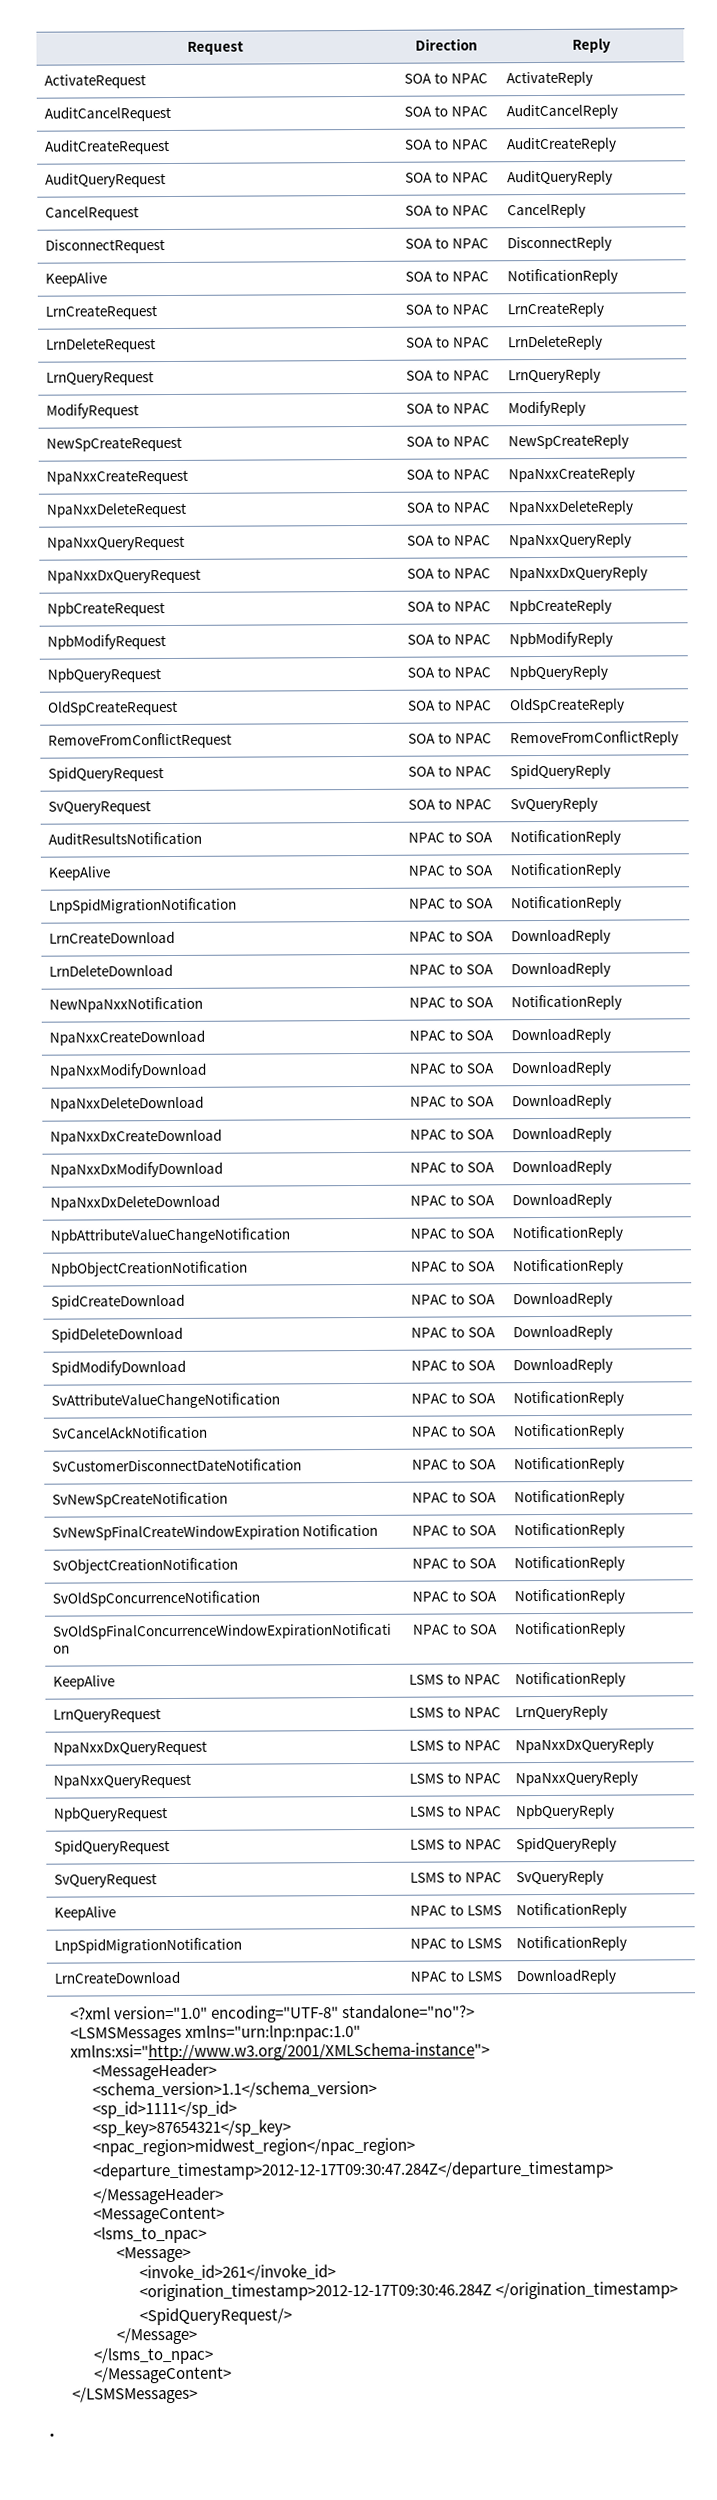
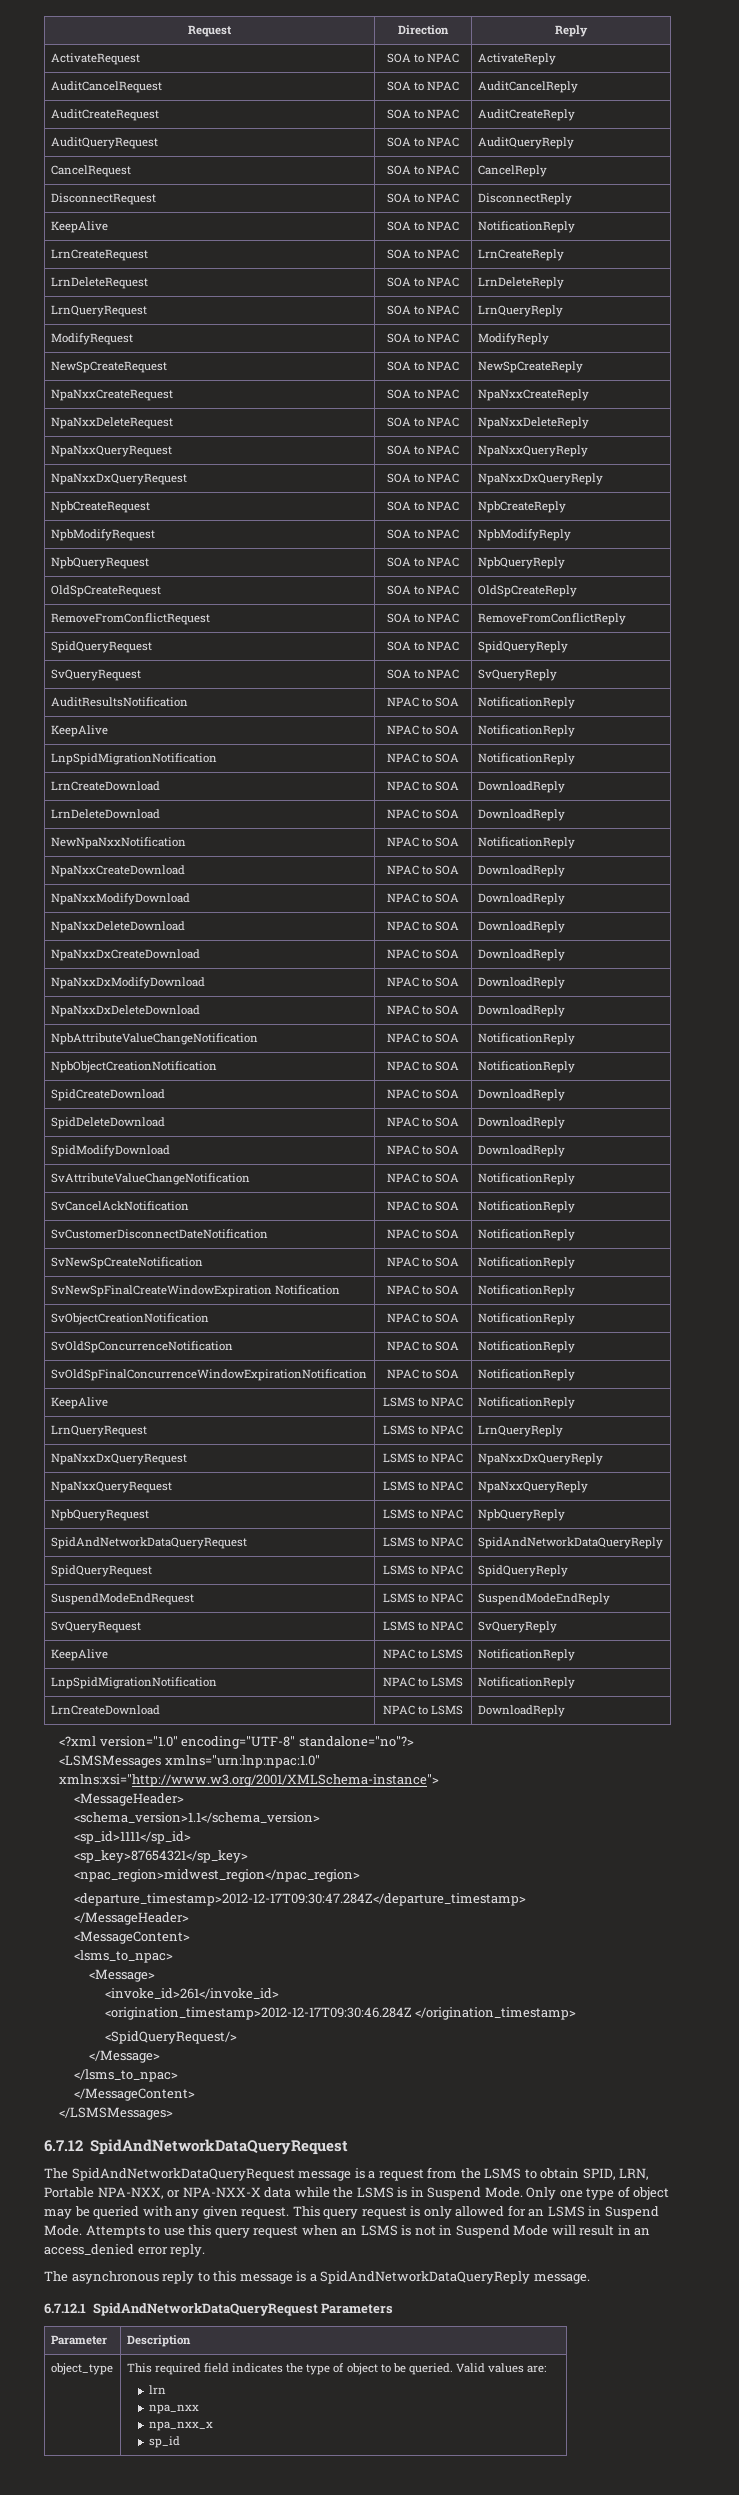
+ SpidAndNetworkDataQueryRequest | LSMS to NPAC | SpidAndNetworkDataQueryReply
+ SuspendModeEndRequest | LSMS to NPAC | SuspendModeEndReply
- .
+ 6.7.12 SpidAndNetworkDataQueryRequest
+ The SpidAndNetworkDataQueryRequest message is a request from the LSMS to obtain SPID, LRN, Portable NPA-NXX, or NPA-NXX-X data while the LSMS is in Suspend Mode. Only one type of object may be queried with any given request. This query request is only allowed for an LSMS in Suspend Mode. Attempts to use this query request when an LSMS is not in Suspend Mode will result in an access_denied error reply.
+ The asynchronous reply to this message is a SpidAndNetworkDataQueryReply message.
+ 6.7.12.1 SpidAndNetworkDataQueryRequest Parameters
+ Parameter | Description
+ object_type | This required field indicates the type of object to be queried. Valid values are:
+ lrn
+ npa_nxx
+ npa_nxx_x
+ sp_id

